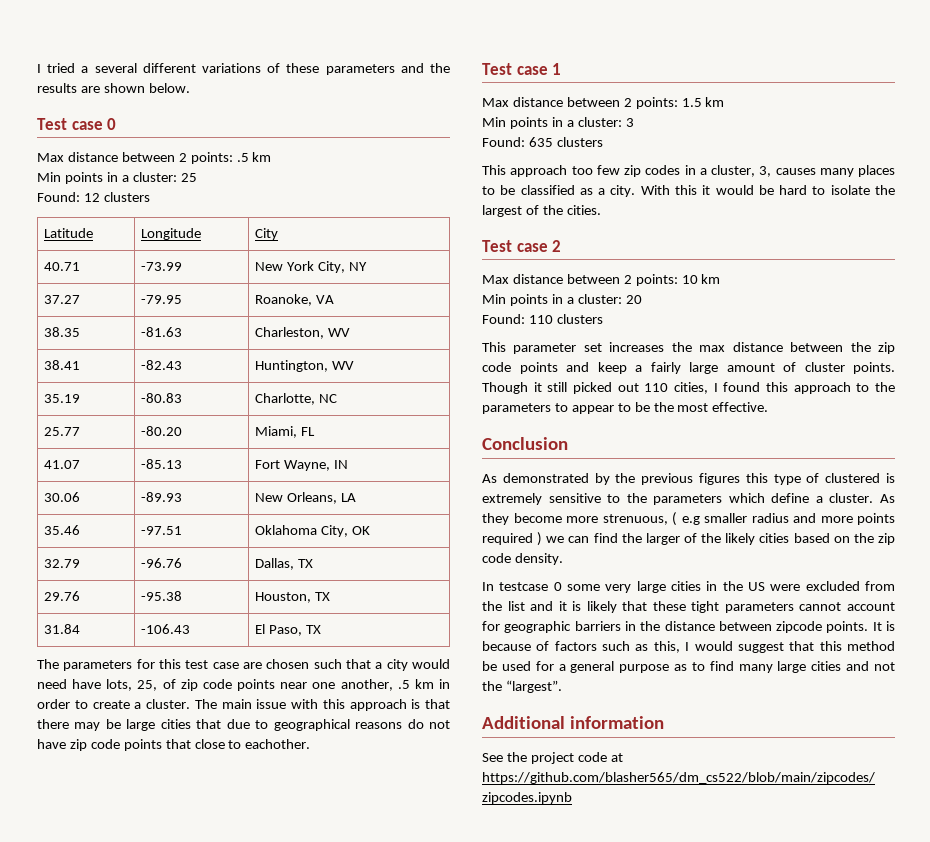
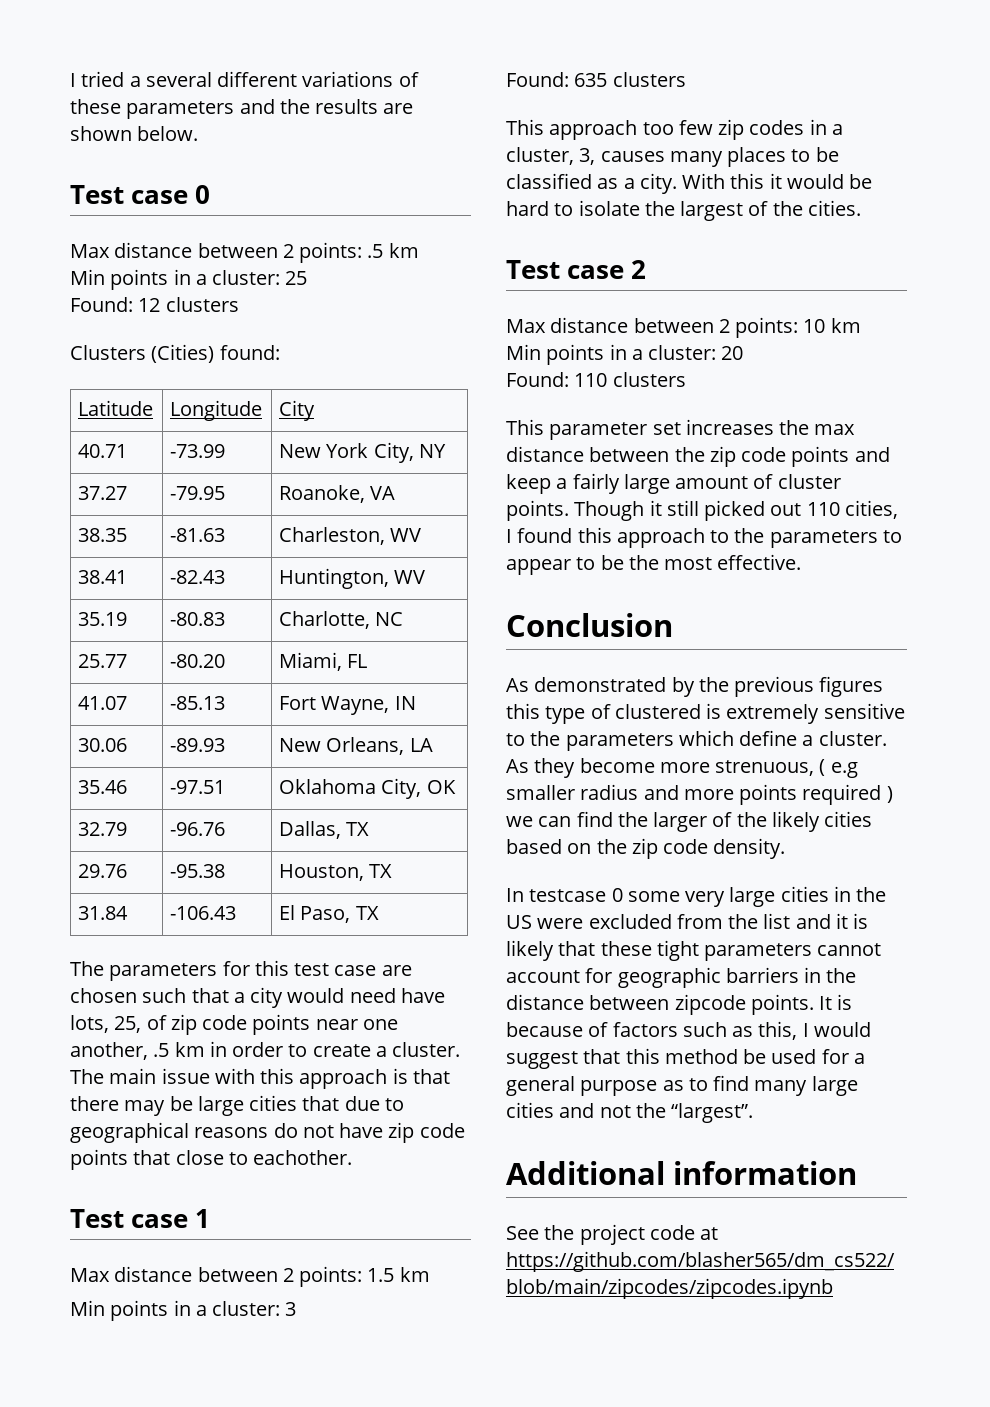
+ Clusters (Cities) found:

